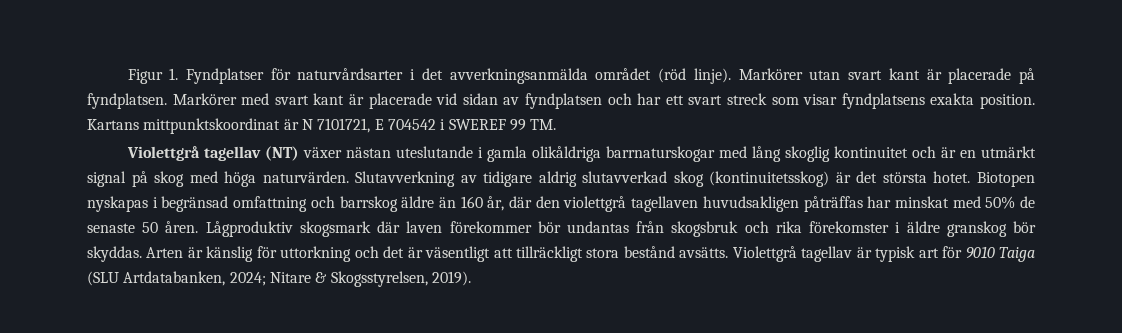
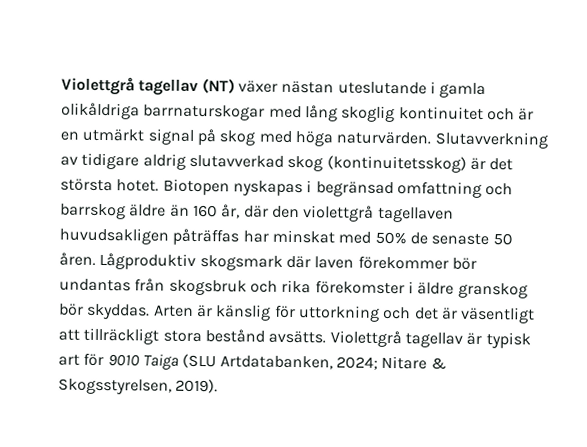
- Figur 1. Fyndplatser för naturvårdsarter i det avverkningsanmälda området (röd linje). Markörer utan svart kant är placerade på fyndplatsen. Markörer med svart kant är placerade vid sidan av fyndplatsen och har ett svart streck som visar fyndplatsens exakta position. Kartans mittpunktskoordinat är N 7101721, E 704542 i SWEREF 99 TM.

